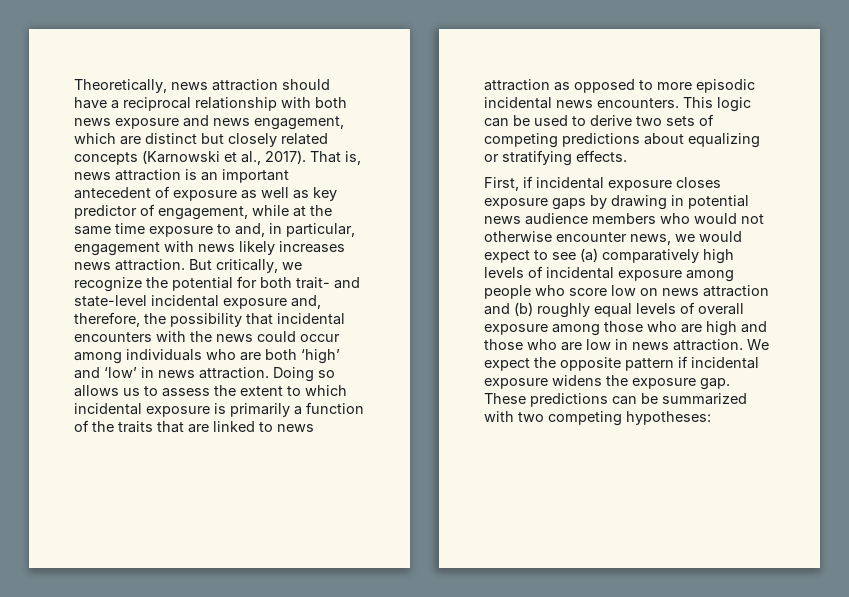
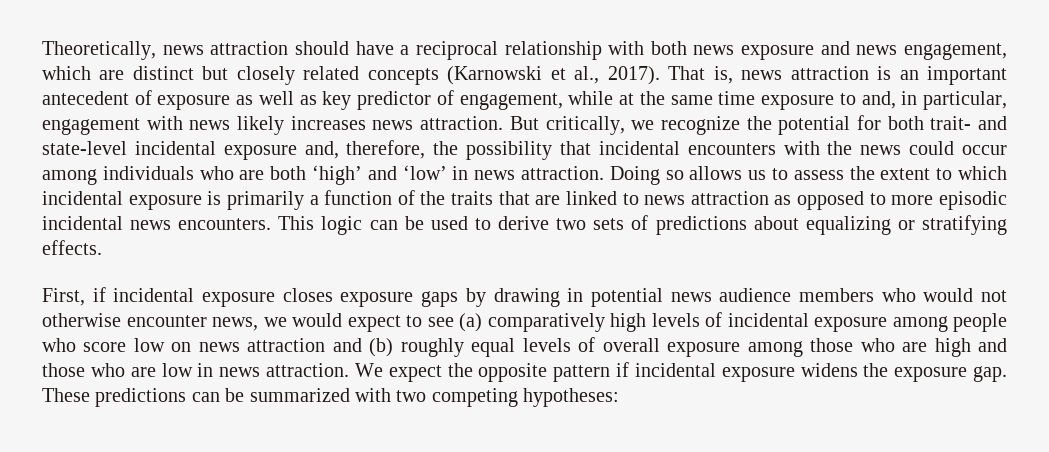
- This logic can be used to derive two sets of competing predictions about equalizing or stratifying effects.
+ This logic can be used to derive two sets of predictions about equalizing or stratifying effects.

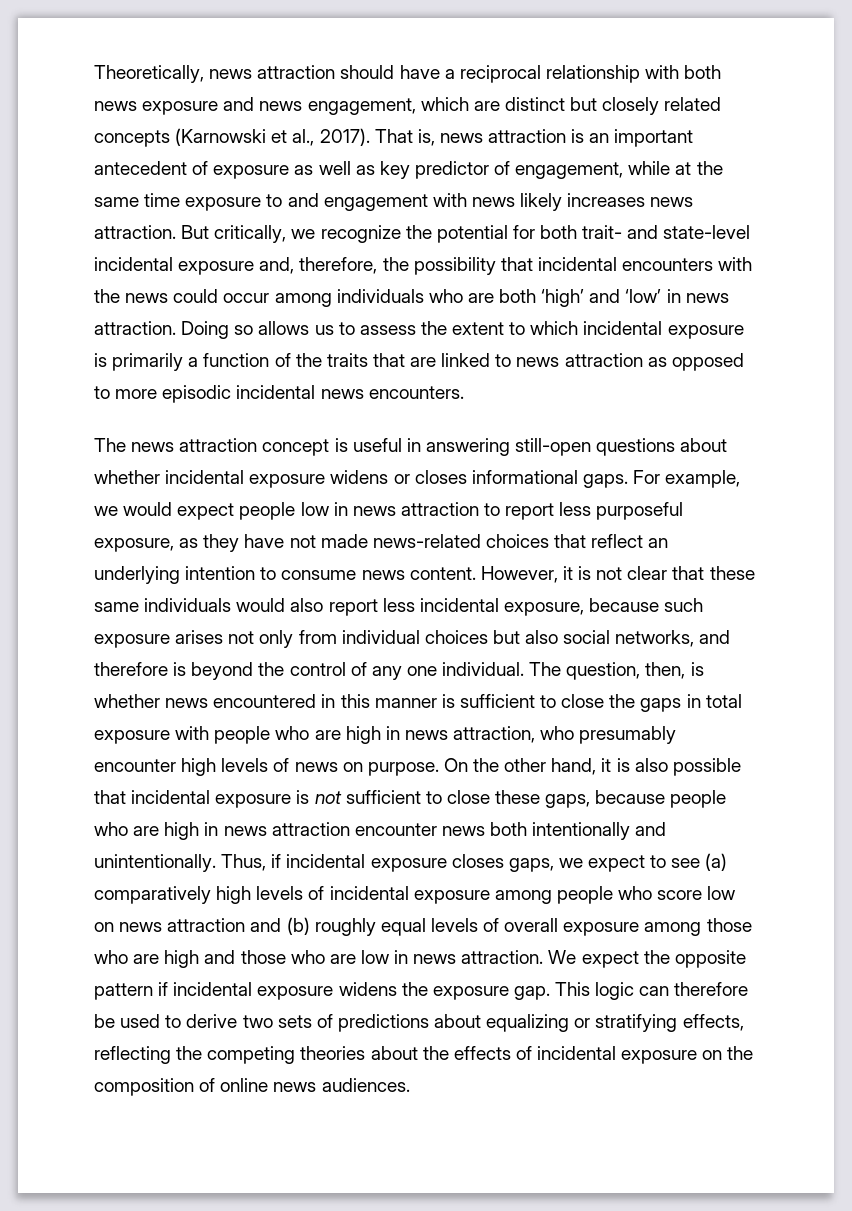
- That is, news attraction is an important antecedent of exposure as well as key predictor of engagement, while at the same time exposure to and, in particular, engagement with news likely increases news attraction.
+ That is, news attraction is an important antecedent of exposure as well as key predictor of engagement, while at the same time exposure to and engagement with news likely increases news attraction.
- Doing so allows us to assess the extent to which incidental exposure is primarily a function of the traits that are linked to news attraction as opposed to more episodic incidental news encounters. This logic can be used to derive two sets of predictions about equalizing or stratifying effects.
- First, if incidental exposure closes exposure gaps by drawing in potential news audience members who would not otherwise encounter news, we would expect to see (a) comparatively high levels of incidental exposure among people who score low on news attraction and (b) roughly equal levels of overall exposure among those who are high and those who are low in news attraction.
+ Doing so allows us to assess the extent to which incidental exposure is primarily a function of the traits that are linked to news attraction as opposed to more episodic incidental news encounters.
+ The news attraction concept is useful in answering still-open questions about whether incidental exposure widens or closes informational gaps. For example, we would expect people low in news attraction to report less purposeful exposure, as they have not made news-related choices that reflect an underlying intention to consume news content. However, it is not clear that these same individuals would also report less incidental exposure, because such exposure arises not only from individual choices but also social networks, and therefore is beyond the control of any one individual. The question, then, is whether news encountered in this manner is sufficient to close the gaps in total exposure with people who are high in news attraction, who presumably encounter high levels of news on purpose. On the other hand, it is also possible that incidental exposure is not sufficient to close these gaps, because people who are high in news attraction encounter news both intentionally and unintentionally. Thus, if incidental exposure closes gaps, we expect to see (a) comparatively high levels of incidental exposure among people who score low on news attraction and (b) roughly equal levels of overall exposure among those who are high and those who are low in news attraction.
- These predictions can be summarized with two competing hypotheses:
+ This logic can therefore be used to derive two sets of predictions about equalizing or stratifying effects, reflecting the competing theories about the effects of incidental exposure on the composition of online news audiences.

